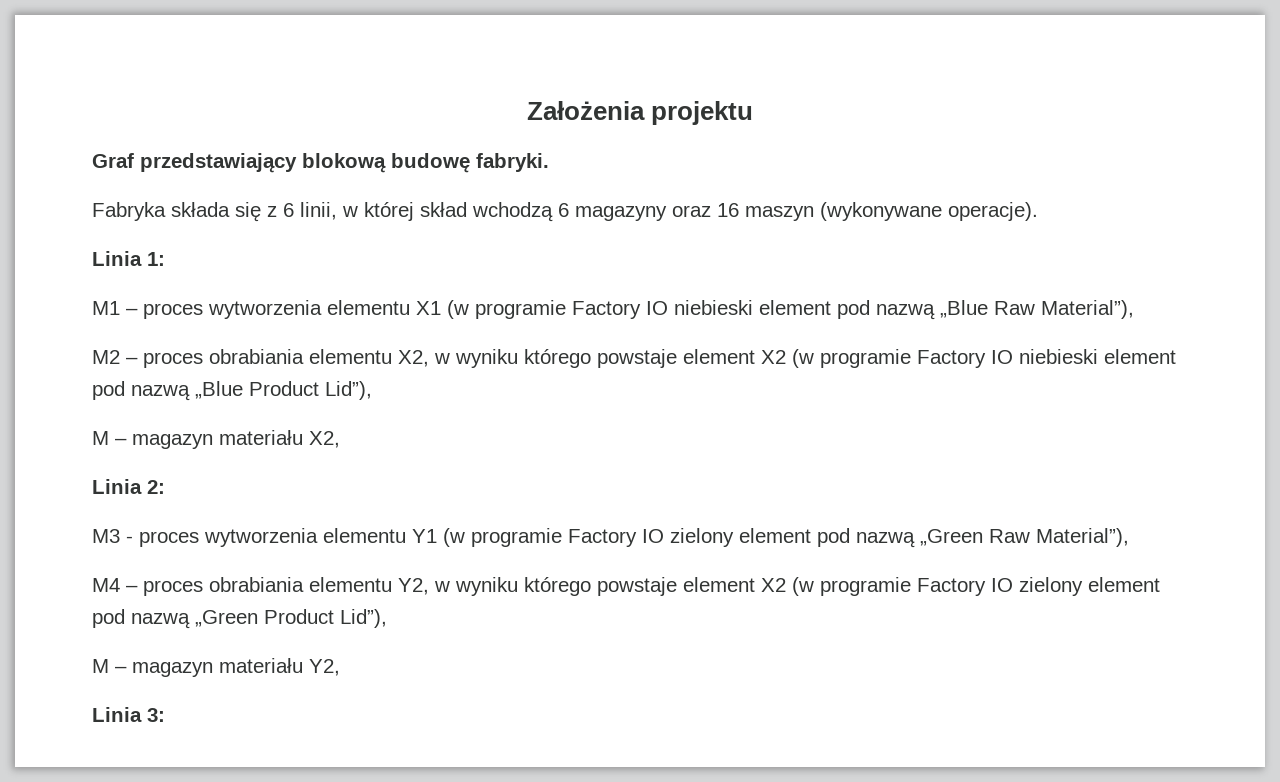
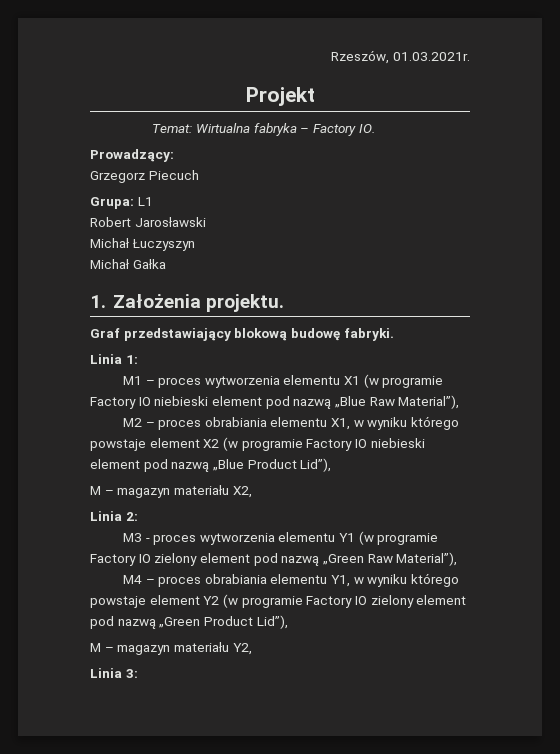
- Założenia projektu
+ Rzeszów, 01.03.2021r.
+ Projekt
+ Temat: Wirtualna fabryka – Factory IO.
+ Prowadzący:
+ Grzegorz Piecuch
+ Grupa: L1
+ Robert Jarosławski
+ Michał Łuczyszyn
+ Michał Gałka
+ 1. Założenia projektu.
- Fabryka składa się z 6 linii, w której skład wchodzą 6 magazyny oraz 16 maszyn (wykonywane operacje).
- M2 – proces obrabiania elementu X2, w wyniku którego powstaje element X2 (w programie Factory IO niebieski element pod nazwą „Blue Product Lid”),
+ M2 – proces obrabiania elementu X1, w wyniku którego powstaje element X2 (w programie Factory IO niebieski element pod nazwą „Blue Product Lid”),
- M4 – proces obrabiania elementu Y2, w wyniku którego powstaje element X2 (w programie Factory IO zielony element pod nazwą „Green Product Lid”),
+ M4 – proces obrabiania elementu Y1, w wyniku którego powstaje element Y2 (w programie Factory IO zielony element pod nazwą „Green Product Lid”),

